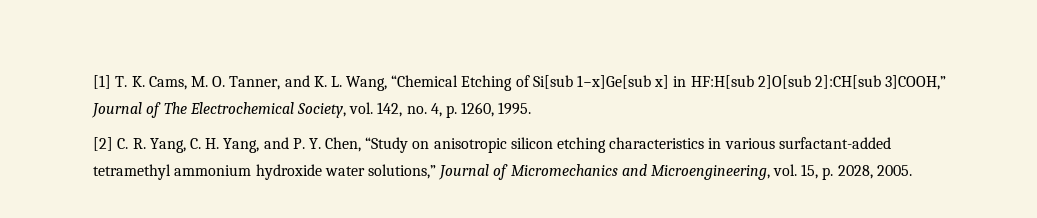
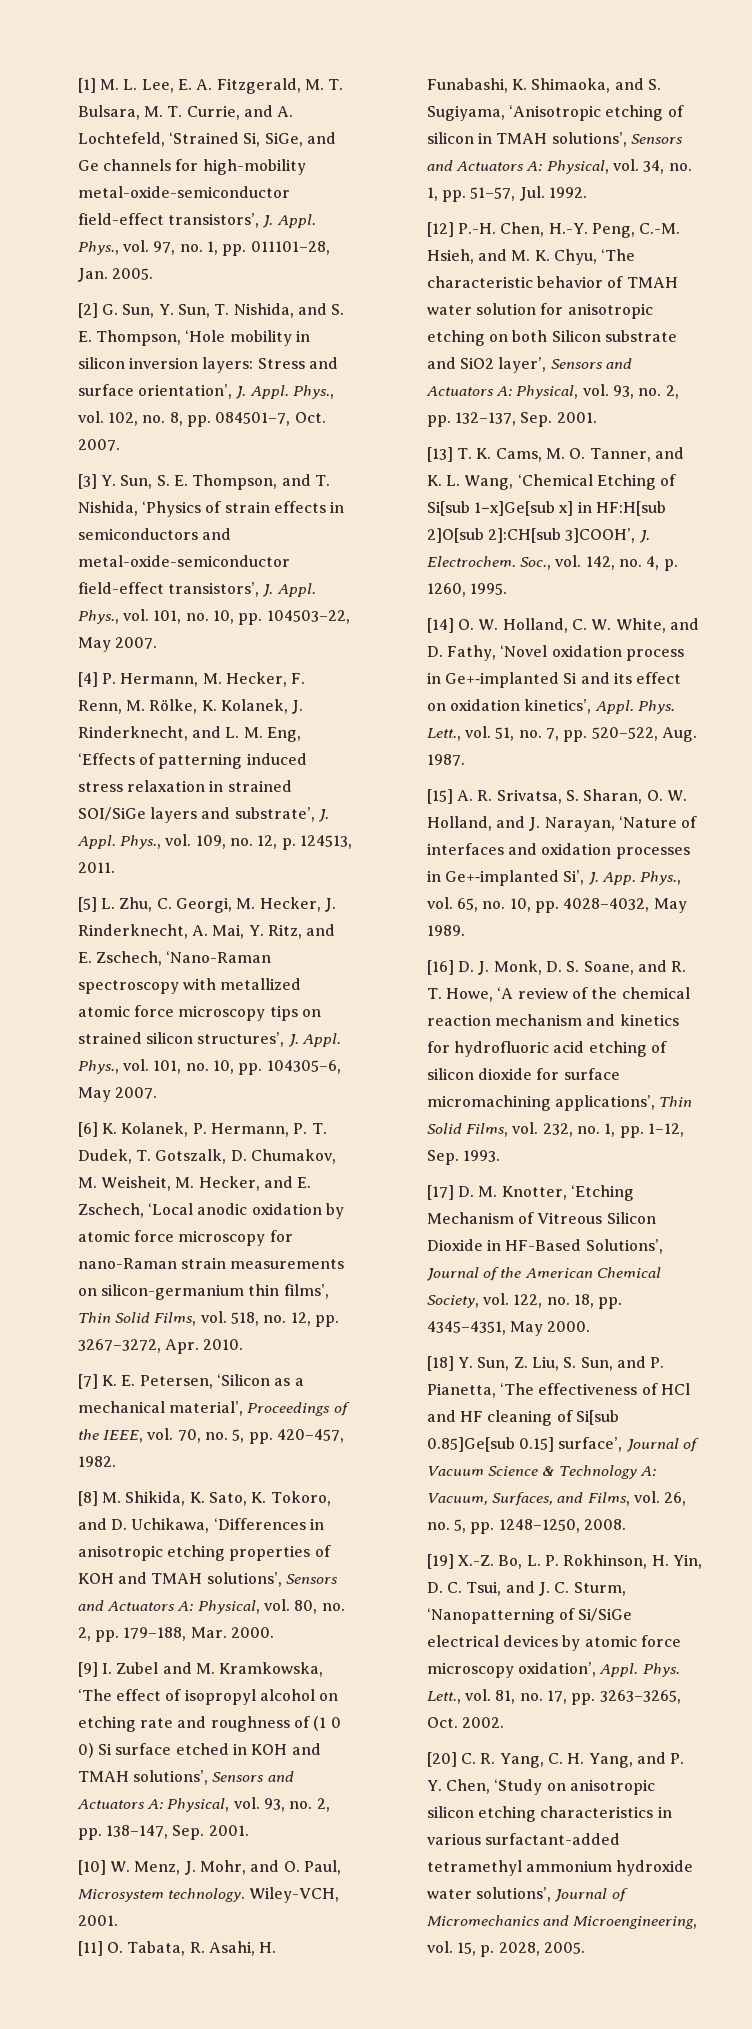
- [1] T. K. Cams, M. O. Tanner, and K. L. Wang, “Chemical Etching of Si[sub 1−x]Ge[sub x] in HF:H[sub 2]O[sub 2]:CH[sub 3]COOH,” Journal of The Electrochemical Society, vol. 142, no. 4, p. 1260, 1995.
+ [1] M. L. Lee, E. A. Fitzgerald, M. T. Bulsara, M. T. Currie, and A. Lochtefeld, ‘Strained Si, SiGe, and Ge channels for high-mobility metal-oxide-semiconductor field-effect transistors’, J. Appl. Phys., vol. 97, no. 1, pp. 011101–28, Jan. 2005.
+ [2] G. Sun, Y. Sun, T. Nishida, and S. E. Thompson, ‘Hole mobility in silicon inversion layers: Stress and surface orientation’, J. Appl. Phys., vol. 102, no. 8, pp. 084501–7, Oct. 2007.
+ [3] Y. Sun, S. E. Thompson, and T. Nishida, ‘Physics of strain effects in semiconductors and metal-oxide-semiconductor field-effect transistors’, J. Appl. Phys., vol. 101, no. 10, pp. 104503–22, May 2007.
+ [4] P. Hermann, M. Hecker, F. Renn, M. Rölke, K. Kolanek, J. Rinderknecht, and L. M. Eng, ‘Effects of patterning induced stress relaxation in strained SOI/SiGe layers and substrate’, J. Appl. Phys., vol. 109, no. 12, p. 124513, 2011.
+ [5] L. Zhu, C. Georgi, M. Hecker, J. Rinderknecht, A. Mai, Y. Ritz, and E. Zschech, ‘Nano-Raman spectroscopy with metallized atomic force microscopy tips on strained silicon structures’, J. Appl. Phys., vol. 101, no. 10, pp. 104305–6, May 2007.
+ [6] K. Kolanek, P. Hermann, P. T. Dudek, T. Gotszalk, D. Chumakov, M. Weisheit, M. Hecker, and E. Zschech, ‘Local anodic oxidation by atomic force microscopy for nano-Raman strain measurements on silicon-germanium thin films’, Thin Solid Films, vol. 518, no. 12, pp. 3267–3272, Apr. 2010.
+ [7] K. E. Petersen, ‘Silicon as a mechanical material’, Proceedings of the IEEE, vol. 70, no. 5, pp. 420–457, 1982.
+ [8] M. Shikida, K. Sato, K. Tokoro, and D. Uchikawa, ‘Differences in anisotropic etching properties of KOH and TMAH solutions’, Sensors and Actuators A: Physical, vol. 80, no. 2, pp. 179–188, Mar. 2000.
+ [9] I. Zubel and M. Kramkowska, ‘The effect of isopropyl alcohol on etching rate and roughness of (1 0 0) Si surface etched in KOH and TMAH solutions’, Sensors and Actuators A: Physical, vol. 93, no. 2, pp. 138–147, Sep. 2001.
+ [10] W. Menz, J. Mohr, and O. Paul, Microsystem technology. Wiley-VCH, 2001.
+ [11] O. Tabata, R. Asahi, H. Funabashi, K. Shimaoka, and S. Sugiyama, ‘Anisotropic etching of silicon in TMAH solutions’, Sensors and Actuators A: Physical, vol. 34, no. 1, pp. 51–57, Jul. 1992.
+ [12] P.-H. Chen, H.-Y. Peng, C.-M. Hsieh, and M. K. Chyu, ‘The characteristic behavior of TMAH water solution for anisotropic etching on both Silicon substrate and SiO2 layer’, Sensors and Actuators A: Physical, vol. 93, no. 2, pp. 132–137, Sep. 2001.
+ [13] T. K. Cams, M. O. Tanner, and K. L. Wang, ‘Chemical Etching of Si[sub 1−x]Ge[sub x] in HF:H[sub 2]O[sub 2]:CH[sub 3]COOH’, J. Electrochem. Soc., vol. 142, no. 4, p. 1260, 1995.
- [2] C. R. Yang, C. H. Yang, and P. Y. Chen, “Study on anisotropic silicon etching characteristics in various surfactant-added tetramethyl ammonium hydroxide water solutions,” Journal of Micromechanics and Microengineering, vol. 15, p. 2028, 2005.
+ [14] O. W. Holland, C. W. White, and D. Fathy, ‘Novel oxidation process in Ge+‐implanted Si and its effect on oxidation kinetics’, Appl. Phys. Lett., vol. 51, no. 7, pp. 520–522, Aug. 1987.
+ [15] A. R. Srivatsa, S. Sharan, O. W. Holland, and J. Narayan, ‘Nature of interfaces and oxidation processes in Ge+‐implanted Si’, J. App. Phys., vol. 65, no. 10, pp. 4028–4032, May 1989.
+ [16] D. J. Monk, D. S. Soane, and R. T. Howe, ‘A review of the chemical reaction mechanism and kinetics for hydrofluoric acid etching of silicon dioxide for surface micromachining applications’, Thin Solid Films, vol. 232, no. 1, pp. 1–12, Sep. 1993.
+ [17] D. M. Knotter, ‘Etching Mechanism of Vitreous Silicon Dioxide in HF-Based Solutions’, Journal of the American Chemical Society, vol. 122, no. 18, pp. 4345–4351, May 2000.
+ [18] Y. Sun, Z. Liu, S. Sun, and P. Pianetta, ‘The effectiveness of HCl and HF cleaning of Si[sub 0.85]Ge[sub 0.15] surface’, Journal of Vacuum Science & Technology A: Vacuum, Surfaces, and Films, vol. 26, no. 5, pp. 1248–1250, 2008.
+ [19] X.-Z. Bo, L. P. Rokhinson, H. Yin, D. C. Tsui, and J. C. Sturm, ‘Nanopatterning of Si/SiGe electrical devices by atomic force microscopy oxidation’, Appl. Phys. Lett., vol. 81, no. 17, pp. 3263–3265, Oct. 2002.
+ [20] C. R. Yang, C. H. Yang, and P. Y. Chen, ‘Study on anisotropic silicon etching characteristics in various surfactant-added tetramethyl ammonium hydroxide water solutions’, Journal of Micromechanics and Microengineering, vol. 15, p. 2028, 2005.

